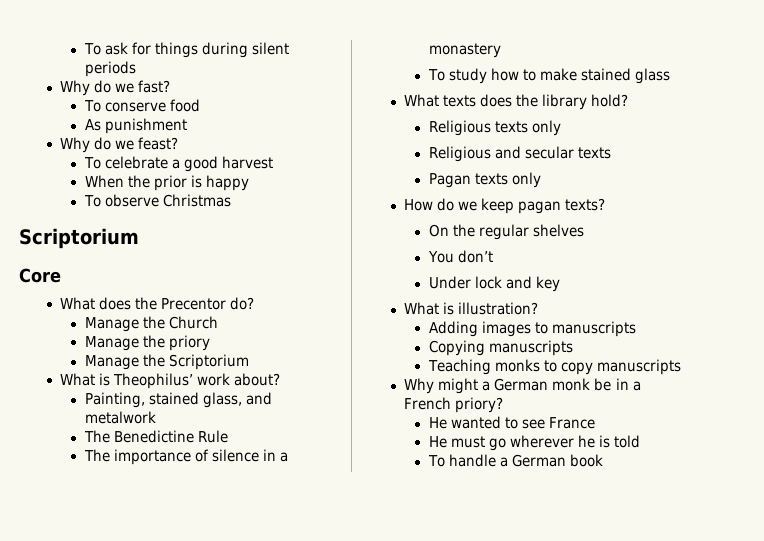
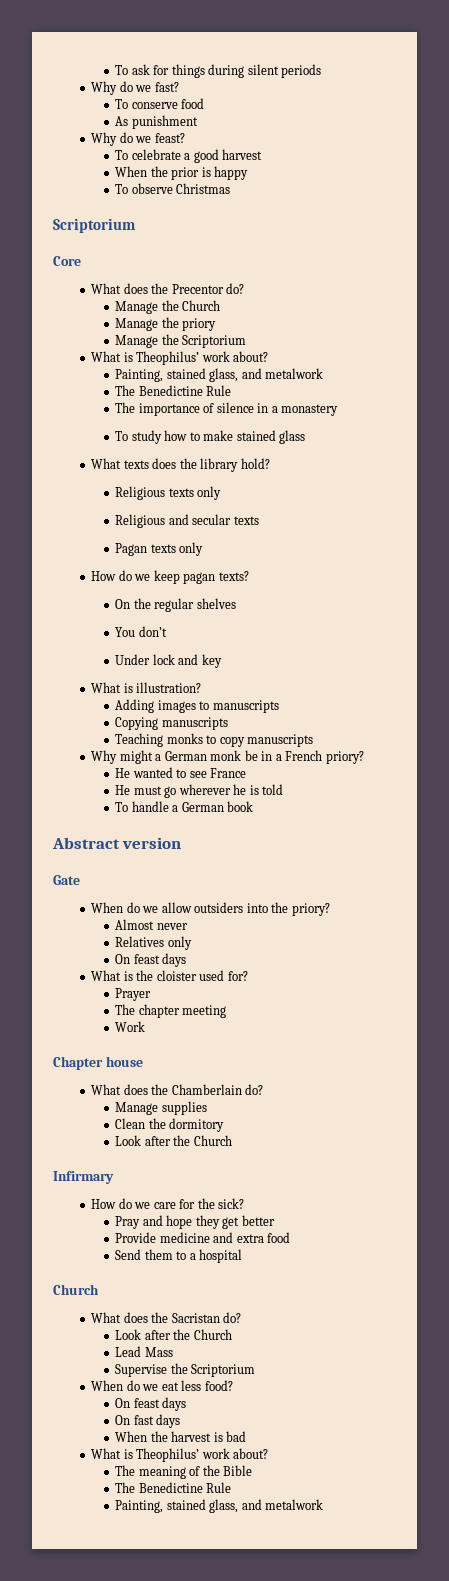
+ Abstract version
+ Gate
+ When do we allow outsiders into the priory?
+ Almost never
+ Relatives only
+ On feast days
+ What is the cloister used for?
+ Prayer
+ The chapter meeting
+ Work
+ Chapter house
+ What does the Chamberlain do?
+ Manage supplies
+ Clean the dormitory
+ Look after the Church
+ Infirmary
+ How do we care for the sick?
+ Pray and hope they get better
+ Provide medicine and extra food
+ Send them to a hospital
+ Church
+ What does the Sacristan do?
+ Look after the Church
+ Lead Mass
+ Supervise the Scriptorium
+ When do we eat less food?
+ On feast days
+ On fast days
+ When the harvest is bad
+ What is Theophilus’ work about?
+ The meaning of the Bible
+ The Benedictine Rule
+ Painting, stained glass, and metalwork

